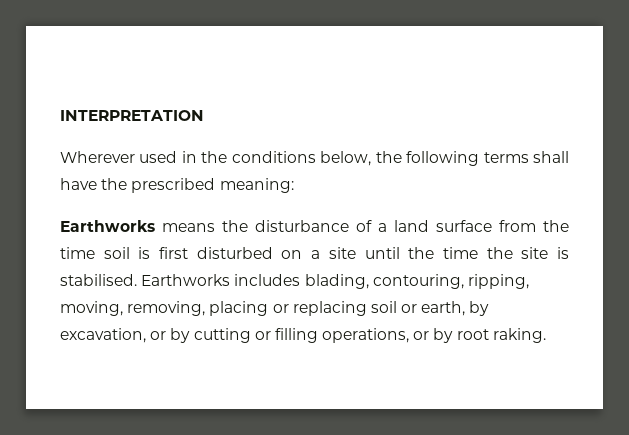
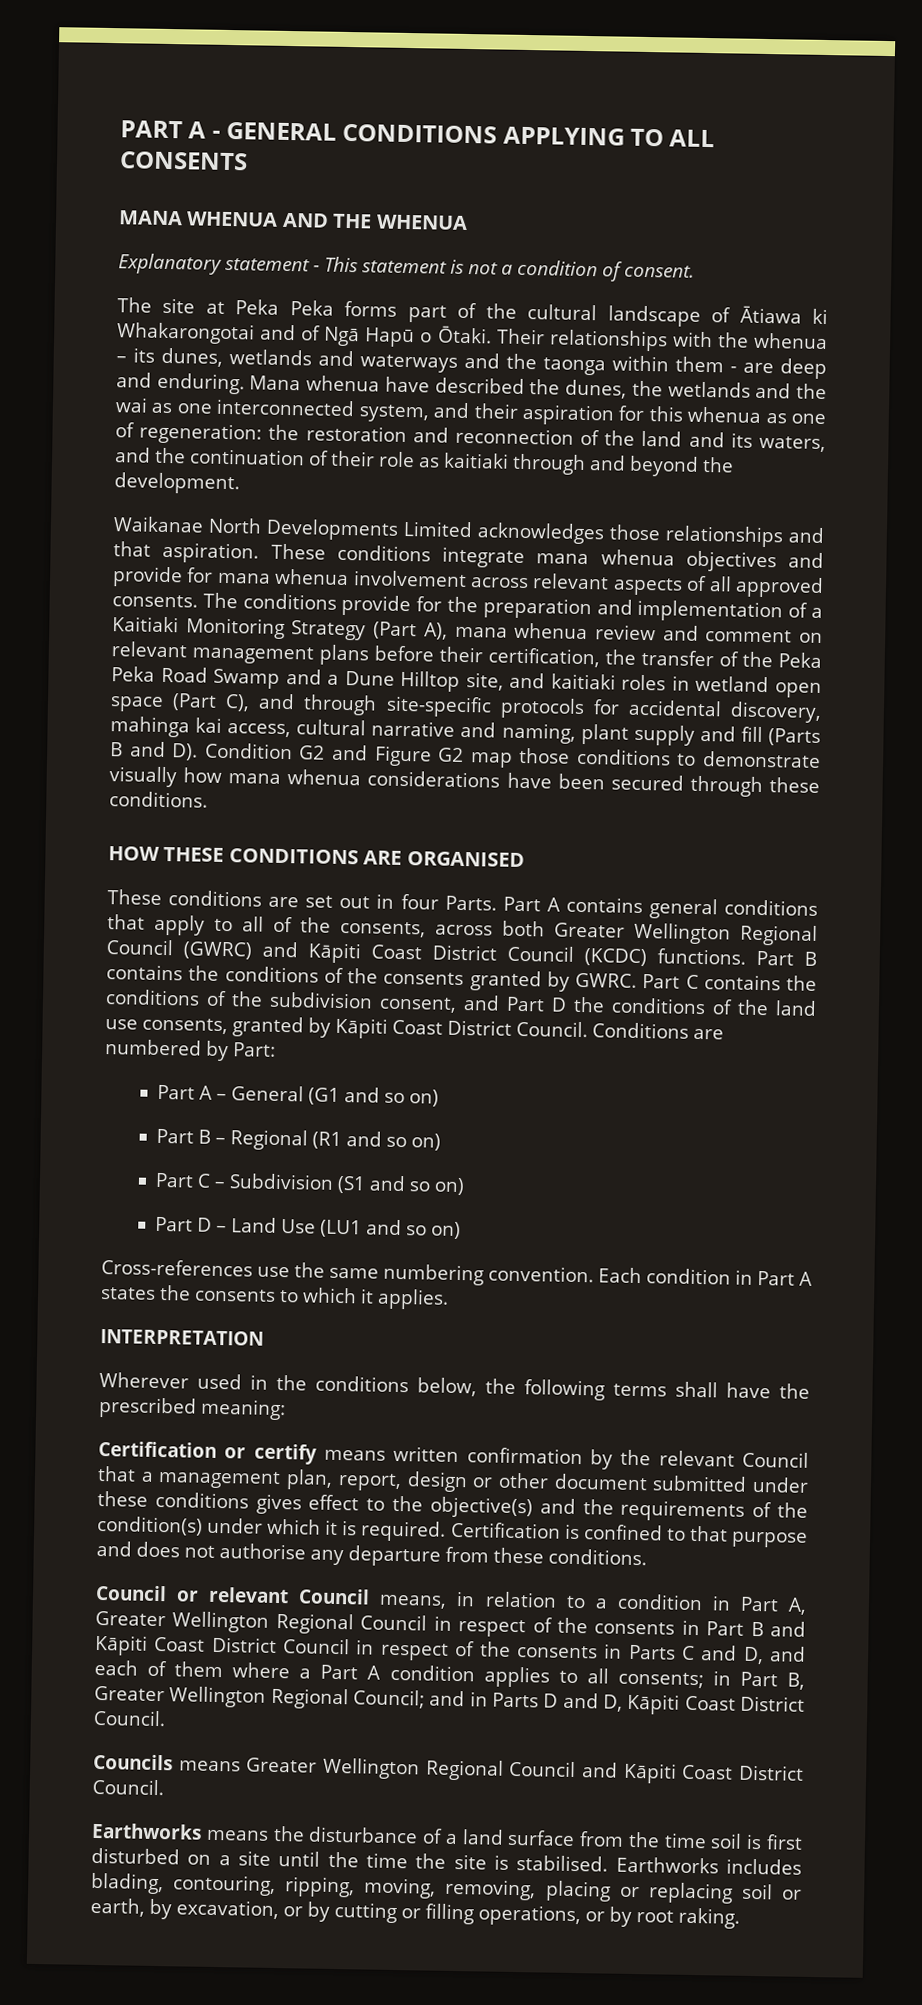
+ PART A - GENERAL CONDITIONS APPLYING TO ALL CONSENTS
+ MANA WHENUA AND THE WHENUA
+ Explanatory statement - This statement is not a condition of consent.
+ The site at Peka Peka forms part of the cultural landscape of Ātiawa ki Whakarongotai and of Ngā Hapū o Ōtaki. Their relationships with the whenua – its dunes, wetlands and waterways and the taonga within them - are deep and enduring. Mana whenua have described the dunes, the wetlands and the wai as one interconnected system, and their aspiration for this whenua as one of regeneration: the restoration and reconnection of the land and its waters, and the continuation of their role as kaitiaki through and beyond the development.
+ Waikanae North Developments Limited acknowledges those relationships and that aspiration. These conditions integrate mana whenua objectives and provide for mana whenua involvement across relevant aspects of all approved consents. The conditions provide for the preparation and implementation of a Kaitiaki Monitoring Strategy (Part A), mana whenua review and comment on relevant management plans before their certification, the transfer of the Peka Peka Road Swamp and a Dune Hilltop site, and kaitiaki roles in wetland open space (Part C), and through site-specific protocols for accidental discovery, mahinga kai access, cultural narrative and naming, plant supply and fill (Parts B and D). Condition G2 and Figure G2 map those conditions to demonstrate visually how mana whenua considerations have been secured through these conditions.
+ HOW THESE CONDITIONS ARE ORGANISED
+ These conditions are set out in four Parts. Part A contains general conditions that apply to all of the consents, across both Greater Wellington Regional Council (GWRC) and Kāpiti Coast District Council (KCDC) functions. Part B contains the conditions of the consents granted by GWRC. Part C contains the conditions of the subdivision consent, and Part D the conditions of the land use consents, granted by Kāpiti Coast District Council. Conditions are numbered by Part:
+ Part A – General (G1 and so on)
+ Part B – Regional (R1 and so on)
+ Part C – Subdivision (S1 and so on)
+ Part D – Land Use (LU1 and so on)
+ Cross-references use the same numbering convention. Each condition in Part A states the consents to which it applies.
+ Certification or certify means written confirmation by the relevant Council that a management plan, report, design or other document submitted under these conditions gives effect to the objective(s) and the requirements of the condition(s) under which it is required. Certification is confined to that purpose and does not authorise any departure from these conditions.
+ Council or relevant Council means, in relation to a condition in Part A, Greater Wellington Regional Council in respect of the consents in Part B and Kāpiti Coast District Council in respect of the consents in Parts C and D, and each of them where a Part A condition applies to all consents; in Part B, Greater Wellington Regional Council; and in Parts D and D, Kāpiti Coast District Council.
+ Councils means Greater Wellington Regional Council and Kāpiti Coast District Council.

